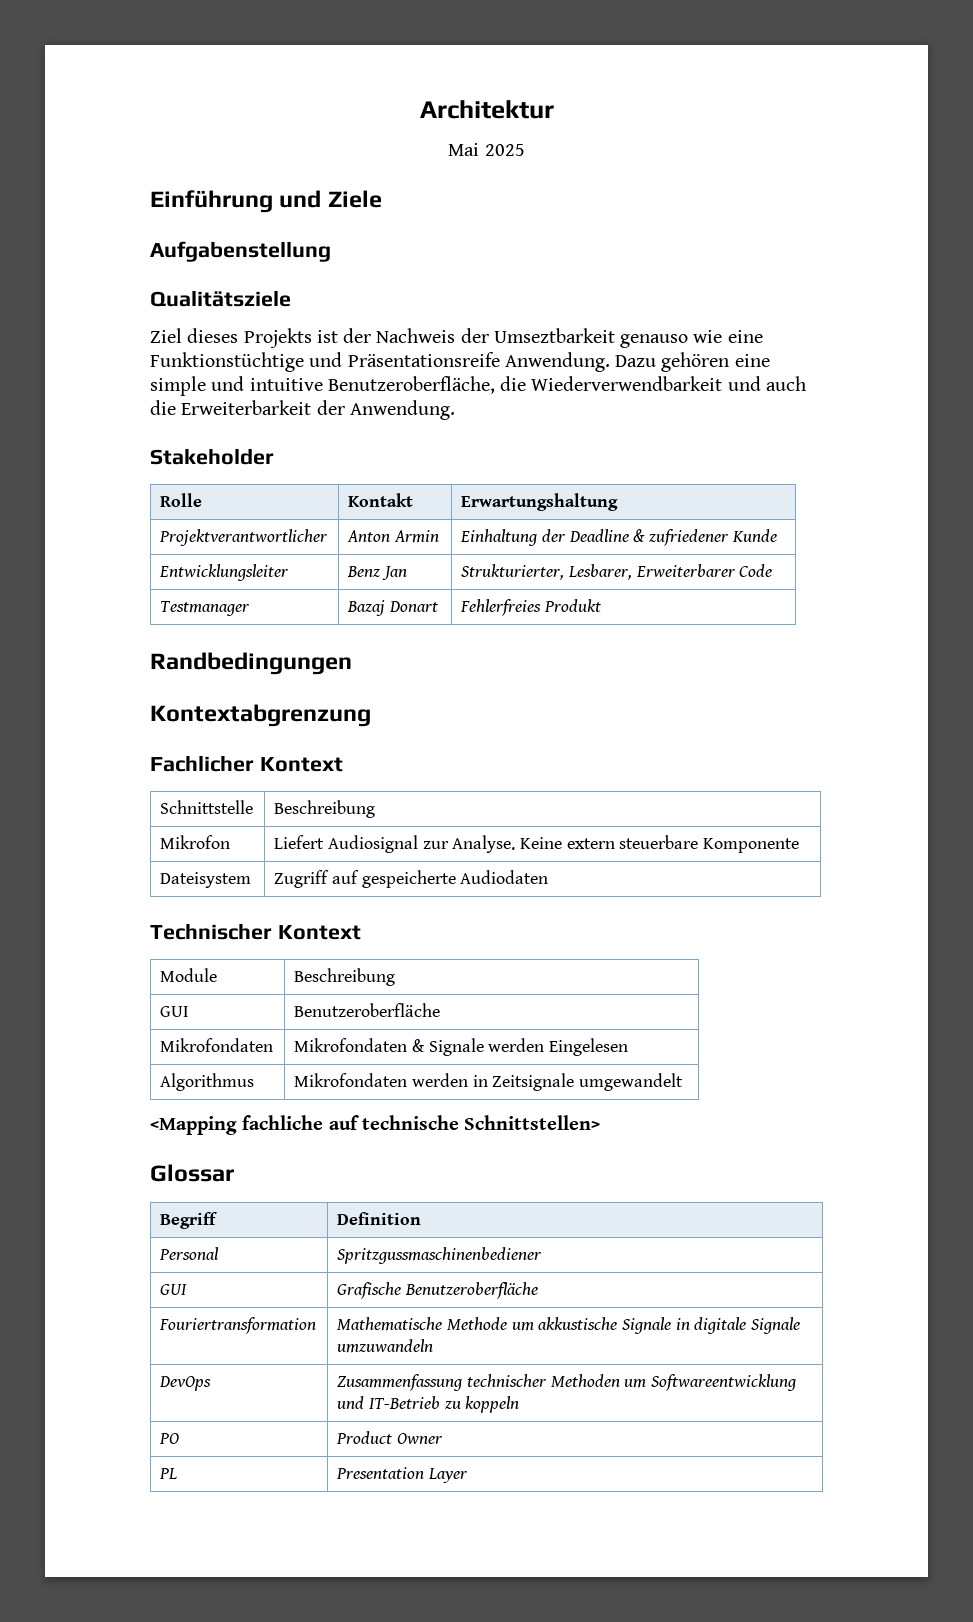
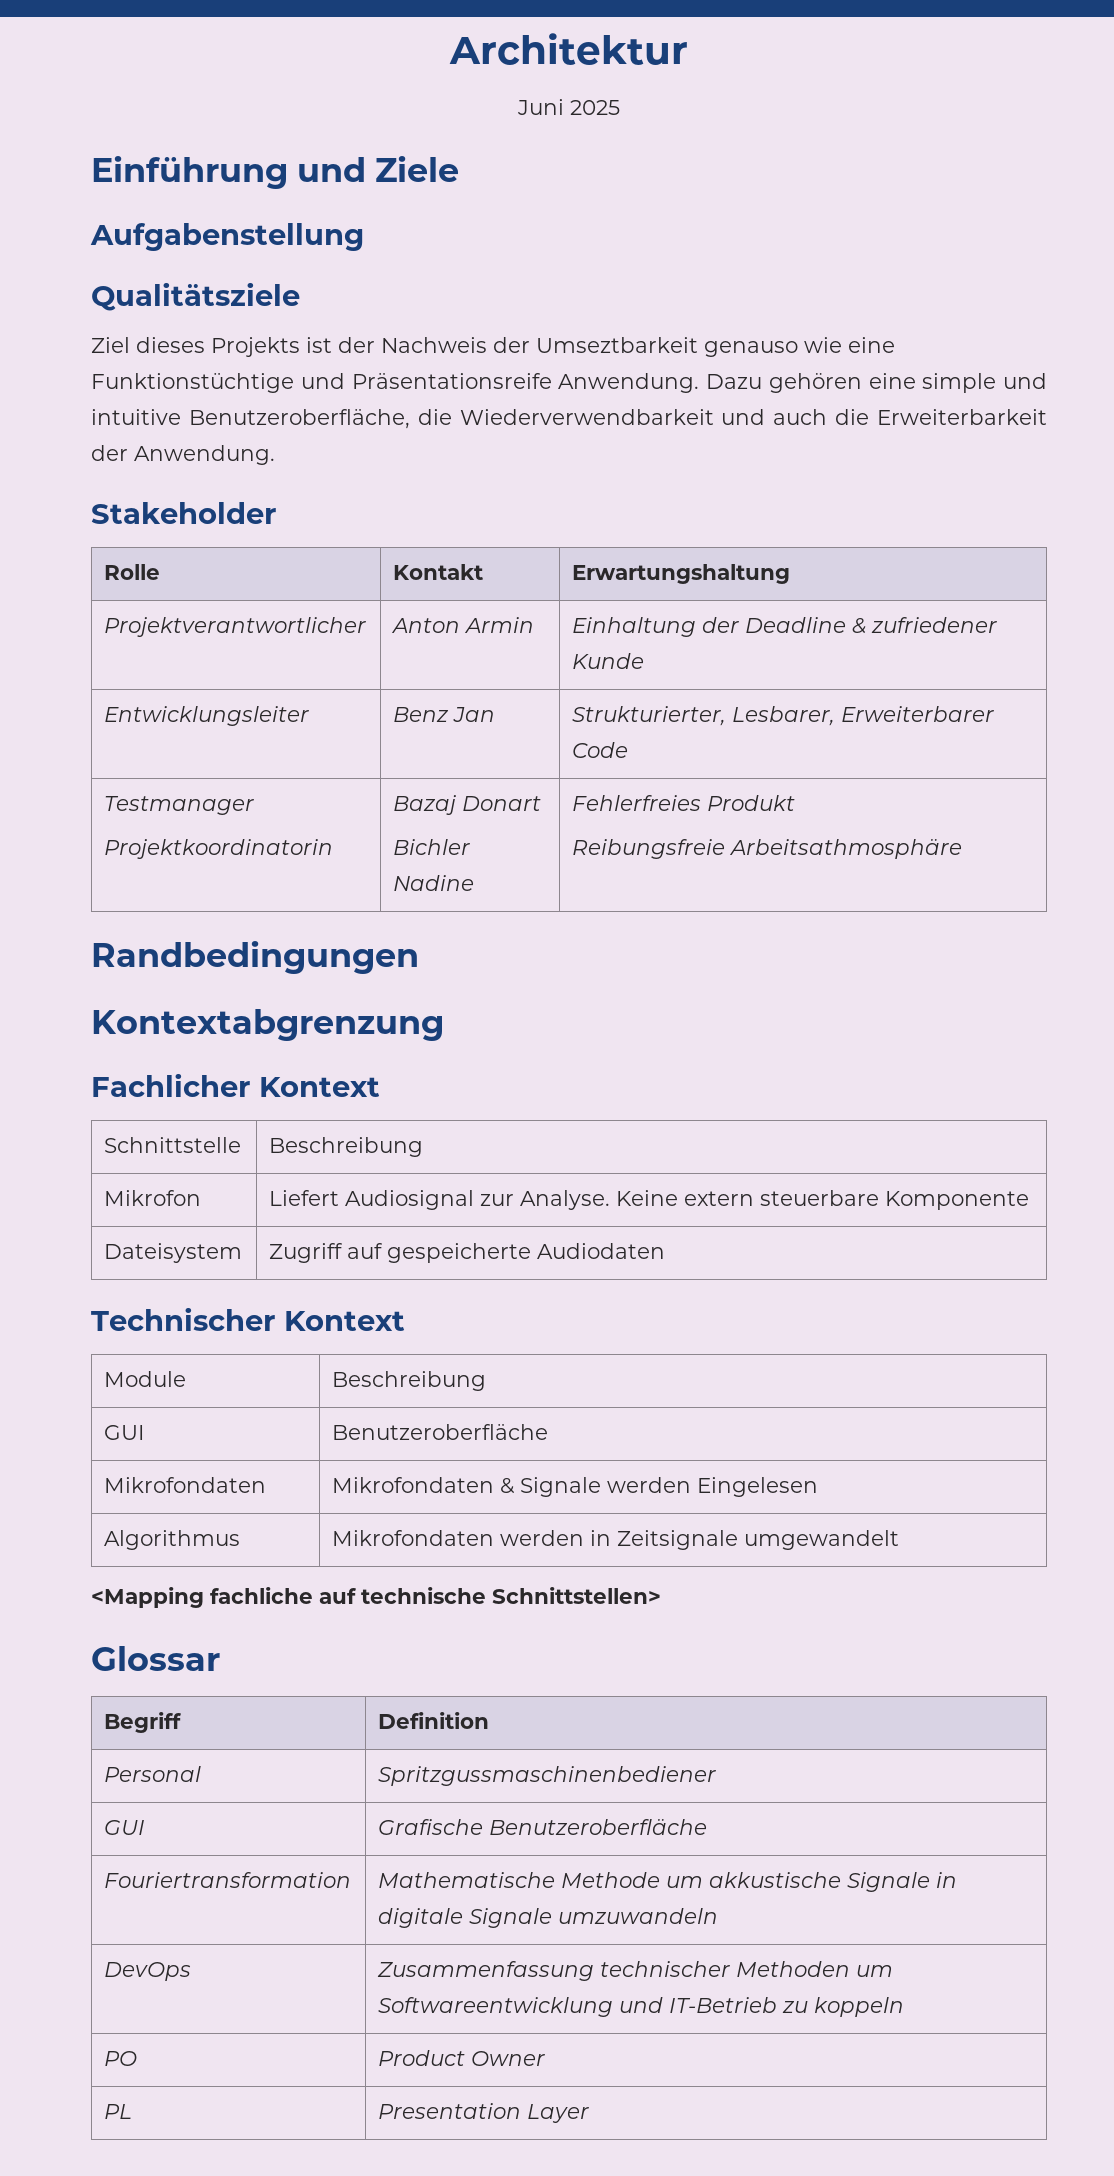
- Mai 2025
+ Juni 2025
- Testmanager | Bazaj Donart | Fehlerfreies Produkt
+ Testmanager
+ Projektkoordinatorin | Bazaj Donart
+ Bichler Nadine | Fehlerfreies Produkt
+ Reibungsfreie Arbeitsathmosphäre

